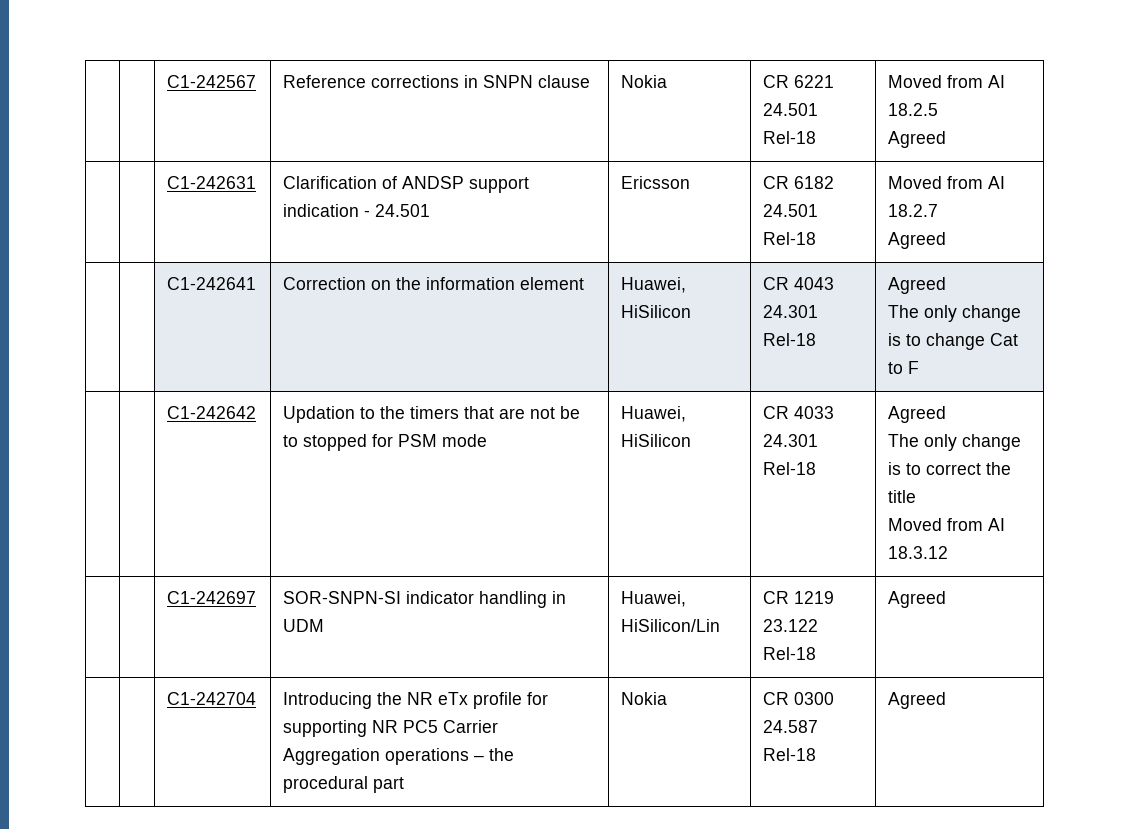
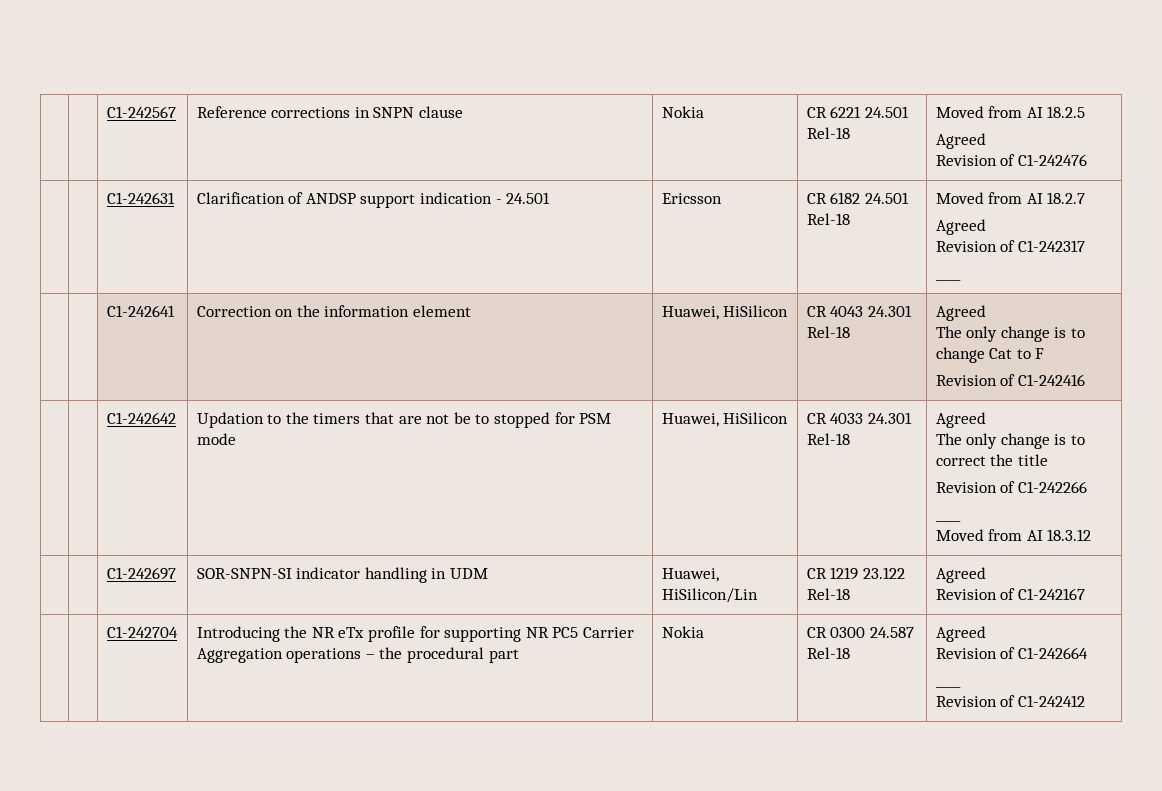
  | | C1-242567 | Reference corrections in SNPN clause | Nokia | CR 6221 24.501 Rel-18 | Moved from AI 18.2.5
  Agreed
+ Revision of C1-242476
  | | C1-242631 | Clarification of ANDSP support indication - 24.501 | Ericsson | CR 6182 24.501 Rel-18 | Moved from AI 18.2.7
  Agreed
+ Revision of C1-242317
+ ____
  | | C1-242641 | Correction on the information element | Huawei, HiSilicon | CR 4043 24.301 Rel-18 | Agreed
  The only change is to change Cat to F
+ Revision of C1-242416
  | | C1-242642 | Updation to the timers that are not be to stopped for PSM mode | Huawei, HiSilicon | CR 4033 24.301 Rel-18 | Agreed
  The only change is to correct the title
+ Revision of C1-242266
+ ____
  | | C1-242697 | SOR-SNPN-SI indicator handling in UDM | Huawei, HiSilicon/Lin | CR 1219 23.122 Rel-18 | Agreed
+ Revision of C1-242167
  | | C1-242704 | Introducing the NR eTx profile for supporting NR PC5 Carrier Aggregation operations – the procedural part | Nokia | CR 0300 24.587 Rel-18 | Agreed
+ Revision of C1-242664
+ ____
+ Revision of C1-242412

